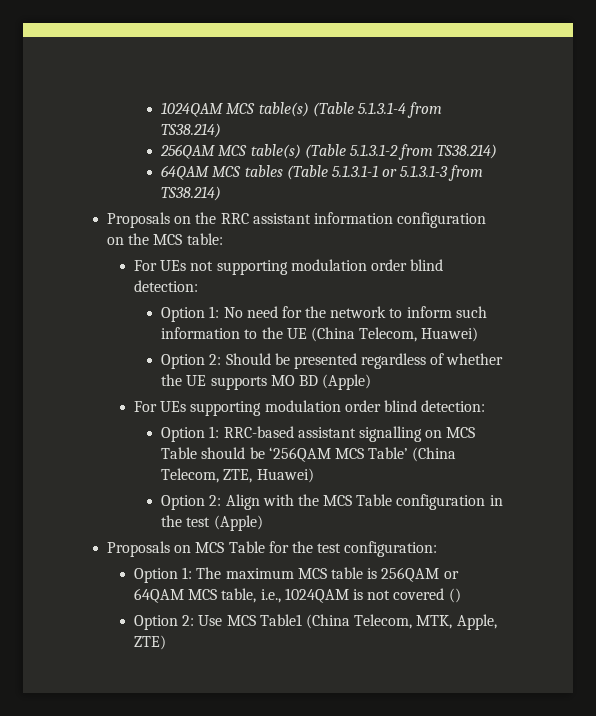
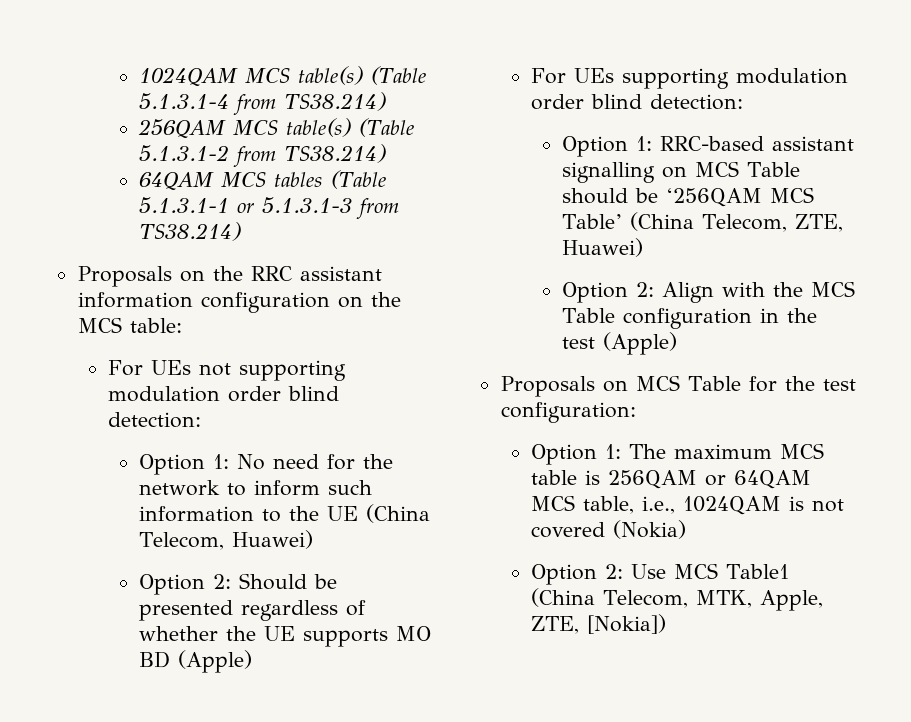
- Option 1: The maximum MCS table is 256QAM or 64QAM MCS table, i.e., 1024QAM is not covered ()
+ Option 1: The maximum MCS table is 256QAM or 64QAM MCS table, i.e., 1024QAM is not covered (Nokia)
- Option 2: Use MCS Table1 (China Telecom, MTK, Apple, ZTE)
+ Option 2: Use MCS Table1 (China Telecom, MTK, Apple, ZTE, [Nokia])

